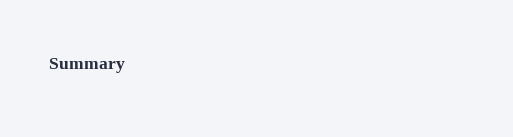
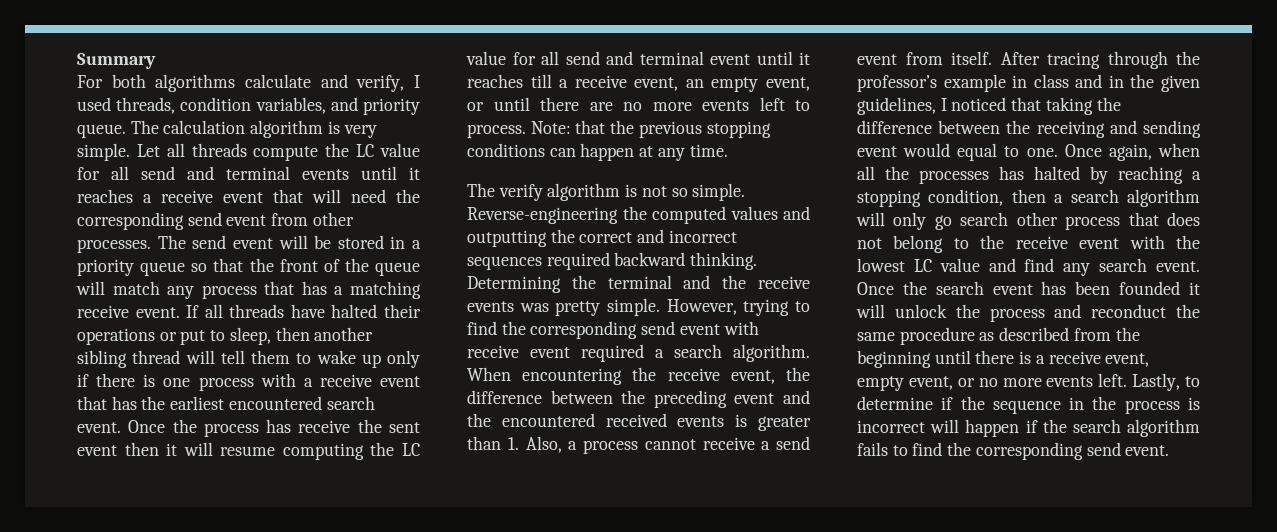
+ For both algorithms calculate and verify, I used threads, condition variables, and priority queue. The calculation algorithm is very simple. Let all threads compute the LC value for all send and terminal events until it reaches a receive event that will need the corresponding send event from other processes. The send event will be stored in a priority queue so that the front of the queue will match any process that has a matching receive event. If all threads have halted their operations or put to sleep, then another sibling thread will tell them to wake up only if there is one process with a receive event that has the earliest encountered search event. Once the process has receive the sent event then it will resume computing the LC value for all send and terminal event until it reaches till a receive event, an empty event, or until there are no more events left to process. Note: that the previous stopping conditions can happen at any time.
+ The verify algorithm is not so simple. Reverse-engineering the computed values and outputting the correct and incorrect sequences required backward thinking. Determining the terminal and the receive events was pretty simple. However, trying to find the corresponding send event with receive event required a search algorithm. When encountering the receive event, the difference between the preceding event and the encountered received events is greater than 1. Also, a process cannot receive a send event from itself. After tracing through the professor’s example in class and in the given guidelines, I noticed that taking the difference between the receiving and sending event would equal to one. Once again, when all the processes has halted by reaching a stopping condition, then a search algorithm will only go search other process that does not belong to the receive event with the lowest LC value and find any search event. Once the search event has been founded it will unlock the process and reconduct the same procedure as described from the beginning until there is a receive event, empty event, or no more events left. Lastly, to determine if the sequence in the process is incorrect will happen if the search algorithm fails to find the corresponding send event.

